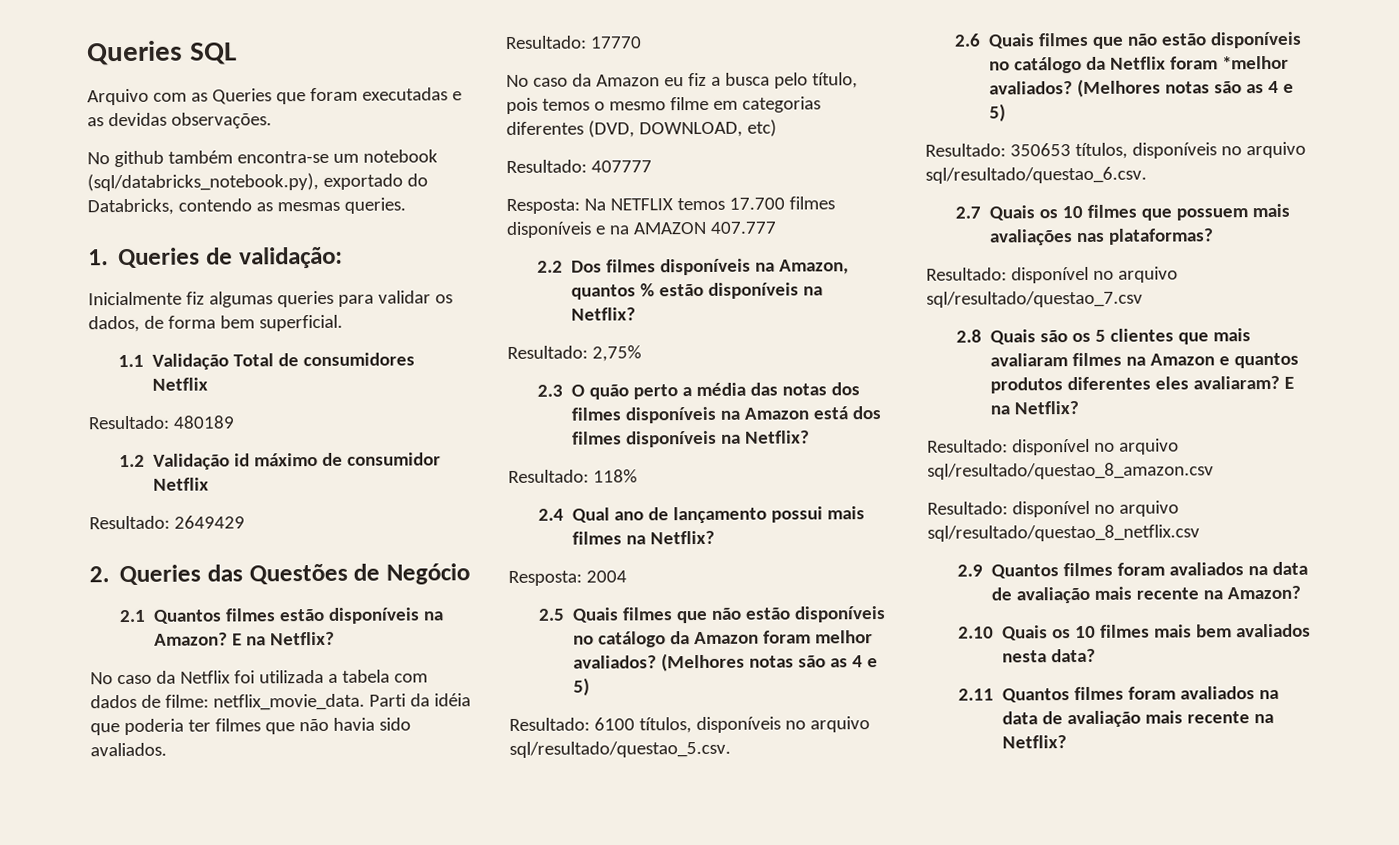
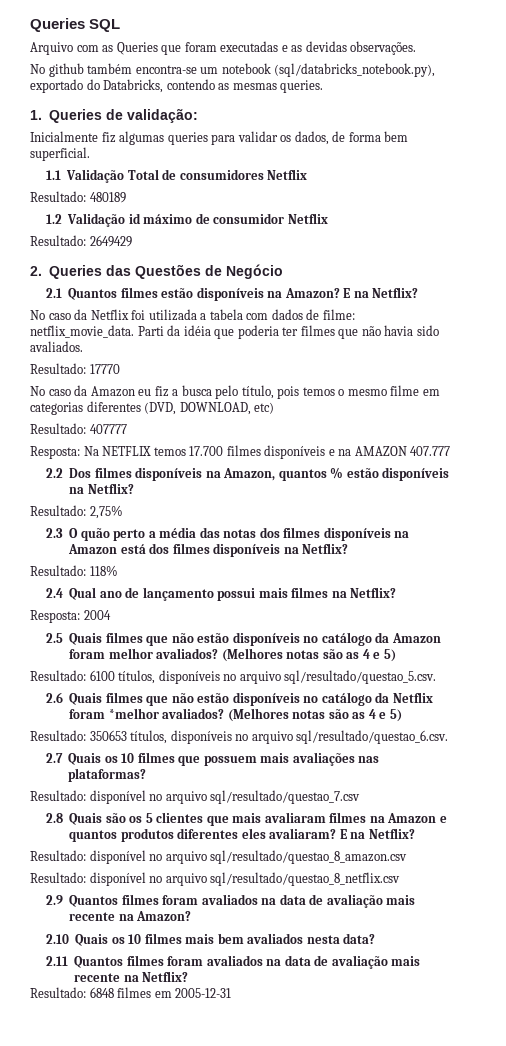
+ Resultado: 6848 filmes em 2005-12-31

